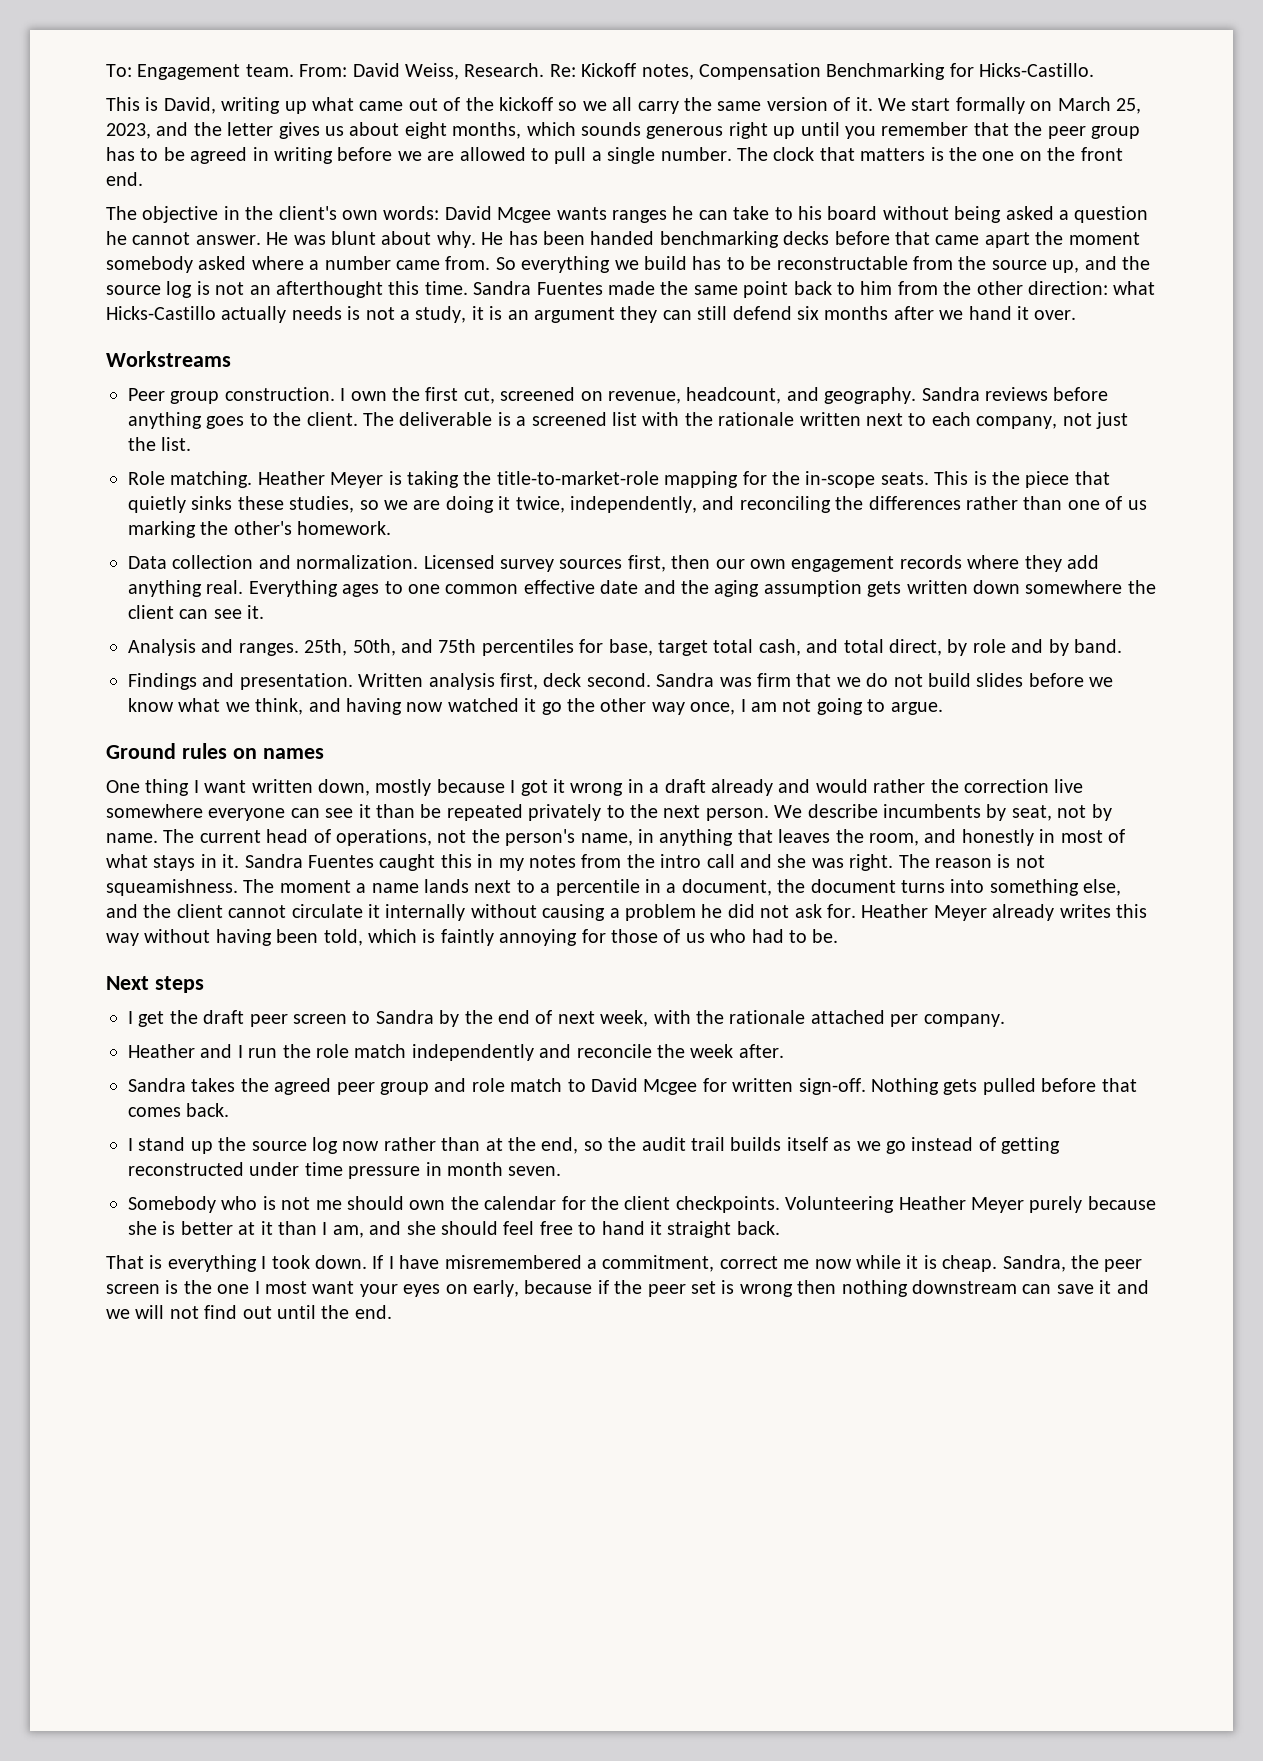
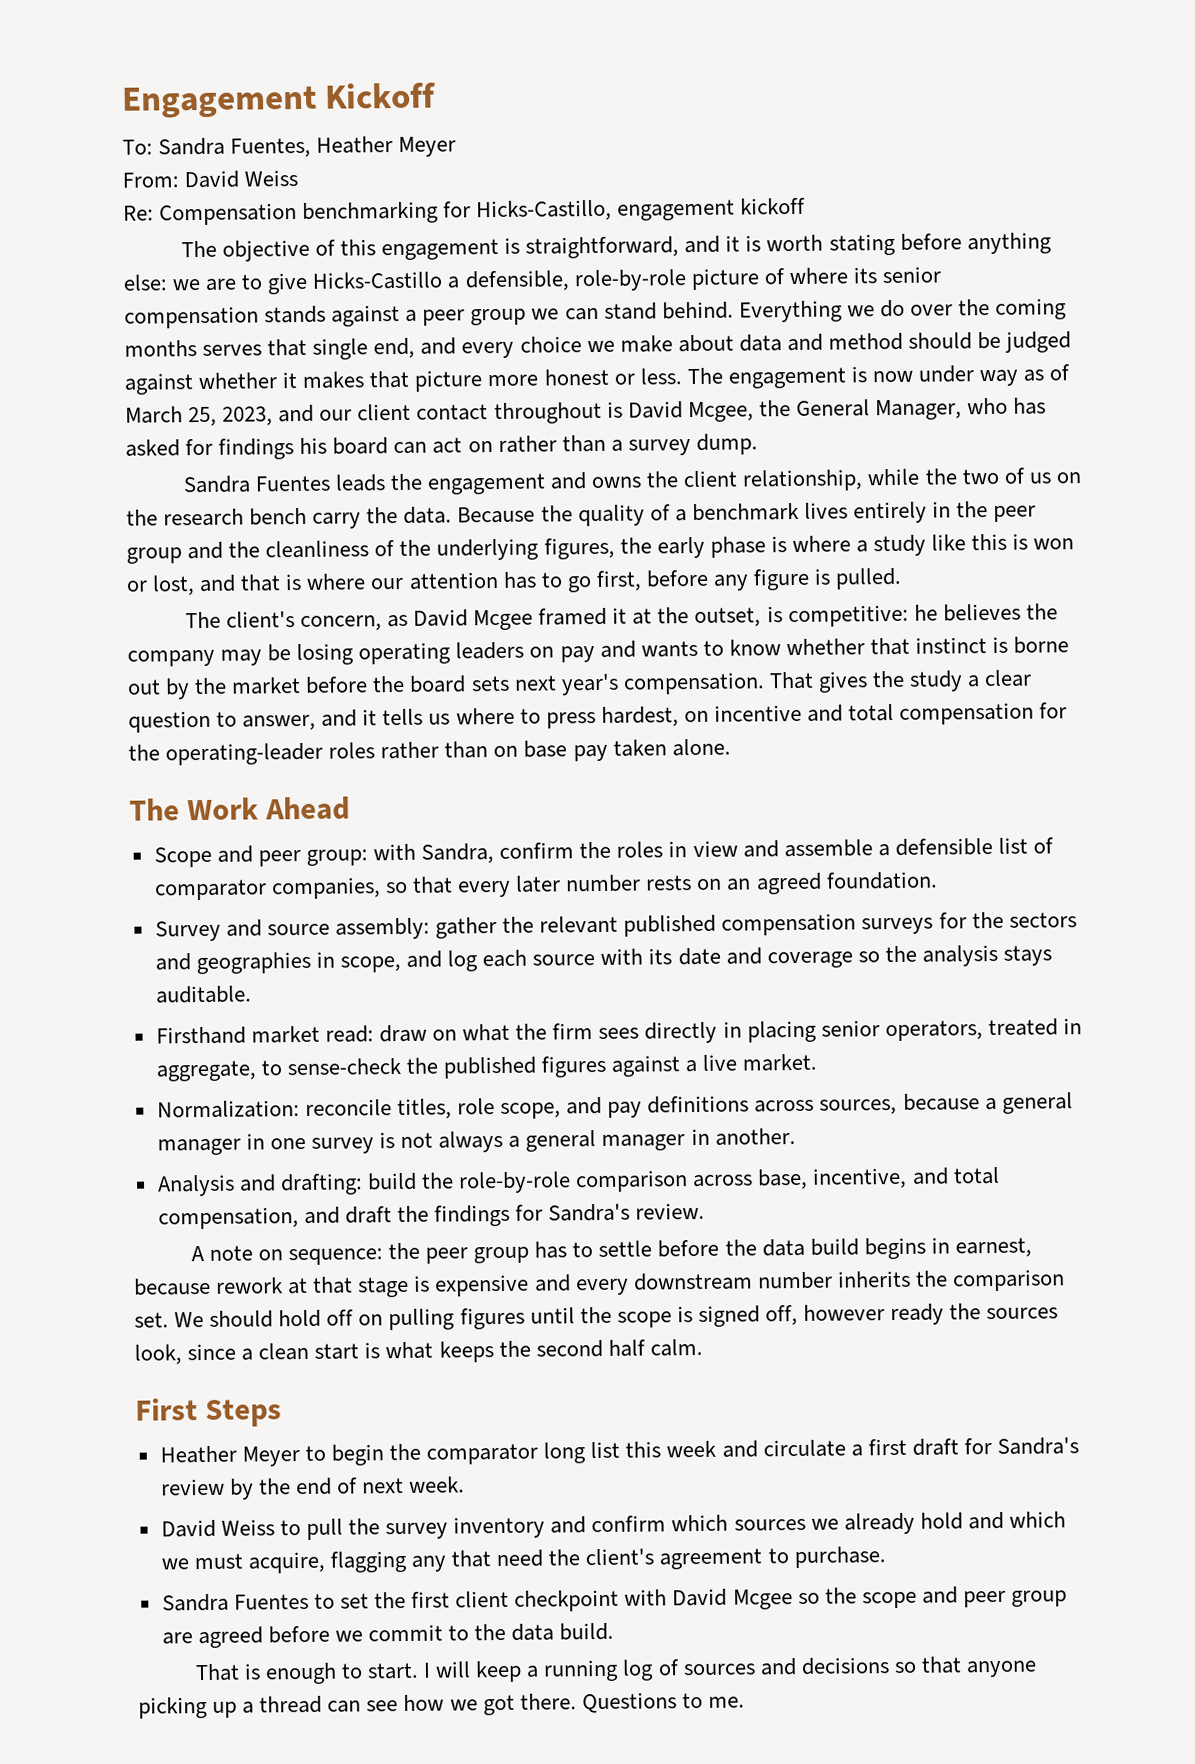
- To: Engagement team. From: David Weiss, Research. Re: Kickoff notes, Compensation Benchmarking for Hicks-Castillo.
- This is David, writing up what came out of the kickoff so we all carry the same version of it. We start formally on March 25, 2023, and the letter gives us about eight months, which sounds generous right up until you remember that the peer group has to be agreed in writing before we are allowed to pull a single number. The clock that matters is the one on the front end.
- The objective in the client's own words: David Mcgee wants ranges he can take to his board without being asked a question he cannot answer. He was blunt about why. He has been handed benchmarking decks before that came apart the moment somebody asked where a number came from. So everything we build has to be reconstructable from the source up, and the source log is not an afterthought this time. Sandra Fuentes made the same point back to him from the other direction: what Hicks-Castillo actually needs is not a study, it is an argument they can still defend six months after we hand it over.
- Workstreams
- Peer group construction. I own the first cut, screened on revenue, headcount, and geography. Sandra reviews before anything goes to the client. The deliverable is a screened list with the rationale written next to each company, not just the list.
- Role matching. Heather Meyer is taking the title-to-market-role mapping for the in-scope seats. This is the piece that quietly sinks these studies, so we are doing it twice, independently, and reconciling the differences rather than one of us marking the other's homework.
- Data collection and normalization. Licensed survey sources first, then our own engagement records where they add anything real. Everything ages to one common effective date and the aging assumption gets written down somewhere the client can see it.
- Analysis and ranges. 25th, 50th, and 75th percentiles for base, target total cash, and total direct, by role and by band.
- Findings and presentation. Written analysis first, deck second. Sandra was firm that we do not build slides before we know what we think, and having now watched it go the other way once, I am not going to argue.
- Ground rules on names
- One thing I want written down, mostly because I got it wrong in a draft already and would rather the correction live somewhere everyone can see it than be repeated privately to the next person. We describe incumbents by seat, not by name. The current head of operations, not the person's name, in anything that leaves the room, and honestly in most of what stays in it. Sandra Fuentes caught this in my notes from the intro call and she was right. The reason is not squeamishness. The moment a name lands next to a percentile in a document, the document turns into something else, and the client cannot circulate it internally without causing a problem he did not ask for. Heather Meyer already writes this way without having been told, which is faintly annoying for those of us who had to be.
- Next steps
- I get the draft peer screen to Sandra by the end of next week, with the rationale attached per company.
- Heather and I run the role match independently and reconcile the week after.
- Sandra takes the agreed peer group and role match to David Mcgee for written sign-off. Nothing gets pulled before that comes back.
- I stand up the source log now rather than at the end, so the audit trail builds itself as we go instead of getting reconstructed under time pressure in month seven.
- Somebody who is not me should own the calendar for the client checkpoints. Volunteering Heather Meyer purely because she is better at it than I am, and she should feel free to hand it straight back.
- That is everything I took down. If I have misremembered a commitment, correct me now while it is cheap. Sandra, the peer screen is the one I most want your eyes on early, because if the peer set is wrong then nothing downstream can save it and we will not find out until the end.
+ Engagement Kickoff
+ To: Sandra Fuentes, Heather Meyer
+ From: David Weiss
+ Re: Compensation benchmarking for Hicks-Castillo, engagement kickoff
+ The objective of this engagement is straightforward, and it is worth stating before anything else: we are to give Hicks-Castillo a defensible, role-by-role picture of where its senior compensation stands against a peer group we can stand behind. Everything we do over the coming months serves that single end, and every choice we make about data and method should be judged against whether it makes that picture more honest or less. The engagement is now under way as of March 25, 2023, and our client contact throughout is David Mcgee, the General Manager, who has asked for findings his board can act on rather than a survey dump.
+ Sandra Fuentes leads the engagement and owns the client relationship, while the two of us on the research bench carry the data. Because the quality of a benchmark lives entirely in the peer group and the cleanliness of the underlying figures, the early phase is where a study like this is won or lost, and that is where our attention has to go first, before any figure is pulled.
+ The client's concern, as David Mcgee framed it at the outset, is competitive: he believes the company may be losing operating leaders on pay and wants to know whether that instinct is borne out by the market before the board sets next year's compensation. That gives the study a clear question to answer, and it tells us where to press hardest, on incentive and total compensation for the operating-leader roles rather than on base pay taken alone.
+ The Work Ahead
+ Scope and peer group: with Sandra, confirm the roles in view and assemble a defensible list of comparator companies, so that every later number rests on an agreed foundation.
+ Survey and source assembly: gather the relevant published compensation surveys for the sectors and geographies in scope, and log each source with its date and coverage so the analysis stays auditable.
+ Firsthand market read: draw on what the firm sees directly in placing senior operators, treated in aggregate, to sense-check the published figures against a live market.
+ Normalization: reconcile titles, role scope, and pay definitions across sources, because a general manager in one survey is not always a general manager in another.
+ Analysis and drafting: build the role-by-role comparison across base, incentive, and total compensation, and draft the findings for Sandra's review.
+ A note on sequence: the peer group has to settle before the data build begins in earnest, because rework at that stage is expensive and every downstream number inherits the comparison set. We should hold off on pulling figures until the scope is signed off, however ready the sources look, since a clean start is what keeps the second half calm.
+ First Steps
+ Heather Meyer to begin the comparator long list this week and circulate a first draft for Sandra's review by the end of next week.
+ David Weiss to pull the survey inventory and confirm which sources we already hold and which we must acquire, flagging any that need the client's agreement to purchase.
+ Sandra Fuentes to set the first client checkpoint with David Mcgee so the scope and peer group are agreed before we commit to the data build.
+ That is enough to start. I will keep a running log of sources and decisions so that anyone picking up a thread can see how we got there. Questions to me.

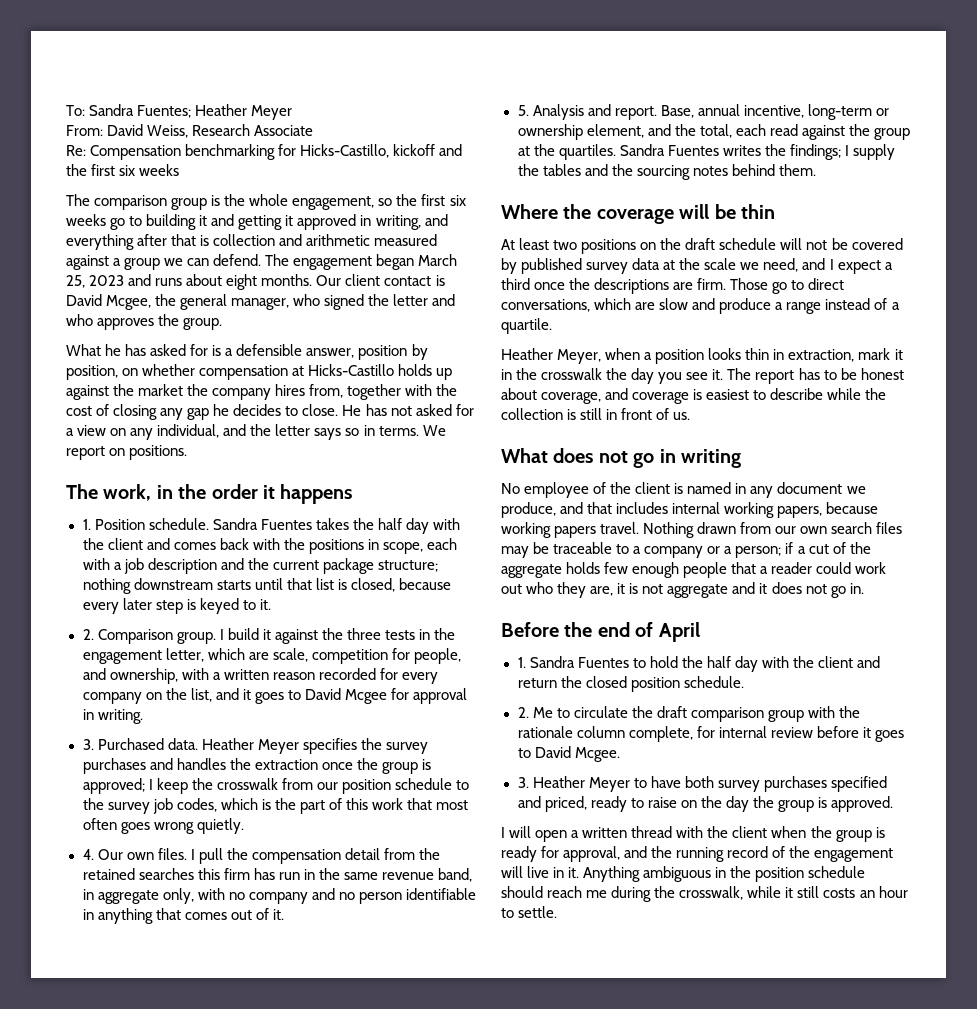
- Engagement Kickoff
- To: Sandra Fuentes, Heather Meyer
+ To: Sandra Fuentes; Heather Meyer
- From: David Weiss
+ From: David Weiss, Research Associate
- Re: Compensation benchmarking for Hicks-Castillo, engagement kickoff
- The objective of this engagement is straightforward, and it is worth stating before anything else: we are to give Hicks-Castillo a defensible, role-by-role picture of where its senior compensation stands against a peer group we can stand behind. Everything we do over the coming months serves that single end, and every choice we make about data and method should be judged against whether it makes that picture more honest or less. The engagement is now under way as of March 25, 2023, and our client contact throughout is David Mcgee, the General Manager, who has asked for findings his board can act on rather than a survey dump.
- Sandra Fuentes leads the engagement and owns the client relationship, while the two of us on the research bench carry the data. Because the quality of a benchmark lives entirely in the peer group and the cleanliness of the underlying figures, the early phase is where a study like this is won or lost, and that is where our attention has to go first, before any figure is pulled.
- The client's concern, as David Mcgee framed it at the outset, is competitive: he believes the company may be losing operating leaders on pay and wants to know whether that instinct is borne out by the market before the board sets next year's compensation. That gives the study a clear question to answer, and it tells us where to press hardest, on incentive and total compensation for the operating-leader roles rather than on base pay taken alone.
- The Work Ahead
- Scope and peer group: with Sandra, confirm the roles in view and assemble a defensible list of comparator companies, so that every later number rests on an agreed foundation.
- Survey and source assembly: gather the relevant published compensation surveys for the sectors and geographies in scope, and log each source with its date and coverage so the analysis stays auditable.
- Firsthand market read: draw on what the firm sees directly in placing senior operators, treated in aggregate, to sense-check the published figures against a live market.
- Normalization: reconcile titles, role scope, and pay definitions across sources, because a general manager in one survey is not always a general manager in another.
- Analysis and drafting: build the role-by-role comparison across base, incentive, and total compensation, and draft the findings for Sandra's review.
- A note on sequence: the peer group has to settle before the data build begins in earnest, because rework at that stage is expensive and every downstream number inherits the comparison set. We should hold off on pulling figures until the scope is signed off, however ready the sources look, since a clean start is what keeps the second half calm.
- First Steps
- Heather Meyer to begin the comparator long list this week and circulate a first draft for Sandra's review by the end of next week.
- David Weiss to pull the survey inventory and confirm which sources we already hold and which we must acquire, flagging any that need the client's agreement to purchase.
- Sandra Fuentes to set the first client checkpoint with David Mcgee so the scope and peer group are agreed before we commit to the data build.
- That is enough to start. I will keep a running log of sources and decisions so that anyone picking up a thread can see how we got there. Questions to me.
+ Re: Compensation benchmarking for Hicks-Castillo, kickoff and the first six weeks
+ The comparison group is the whole engagement, so the first six weeks go to building it and getting it approved in writing, and everything after that is collection and arithmetic measured against a group we can defend. The engagement began March 25, 2023 and runs about eight months. Our client contact is David Mcgee, the general manager, who signed the letter and who approves the group.
+ What he has asked for is a defensible answer, position by position, on whether compensation at Hicks-Castillo holds up against the market the company hires from, together with the cost of closing any gap he decides to close. He has not asked for a view on any individual, and the letter says so in terms. We report on positions.
+ The work, in the order it happens
+ 1. Position schedule. Sandra Fuentes takes the half day with the client and comes back with the positions in scope, each with a job description and the current package structure; nothing downstream starts until that list is closed, because every later step is keyed to it.
+ 2. Comparison group. I build it against the three tests in the engagement letter, which are scale, competition for people, and ownership, with a written reason recorded for every company on the list, and it goes to David Mcgee for approval in writing.
+ 3. Purchased data. Heather Meyer specifies the survey purchases and handles the extraction once the group is approved; I keep the crosswalk from our position schedule to the survey job codes, which is the part of this work that most often goes wrong quietly.
+ 4. Our own files. I pull the compensation detail from the retained searches this firm has run in the same revenue band, in aggregate only, with no company and no person identifiable in anything that comes out of it.
+ 5. Analysis and report. Base, annual incentive, long-term or ownership element, and the total, each read against the group at the quartiles. Sandra Fuentes writes the findings; I supply the tables and the sourcing notes behind them.
+ Where the coverage will be thin
+ At least two positions on the draft schedule will not be covered by published survey data at the scale we need, and I expect a third once the descriptions are firm. Those go to direct conversations, which are slow and produce a range instead of a quartile.
+ Heather Meyer, when a position looks thin in extraction, mark it in the crosswalk the day you see it. The report has to be honest about coverage, and coverage is easiest to describe while the collection is still in front of us.
+ What does not go in writing
+ No employee of the client is named in any document we produce, and that includes internal working papers, because working papers travel. Nothing drawn from our own search files may be traceable to a company or a person; if a cut of the aggregate holds few enough people that a reader could work out who they are, it is not aggregate and it does not go in.
+ Before the end of April
+ 1. Sandra Fuentes to hold the half day with the client and return the closed position schedule.
+ 2. Me to circulate the draft comparison group with the rationale column complete, for internal review before it goes to David Mcgee.
+ 3. Heather Meyer to have both survey purchases specified and priced, ready to raise on the day the group is approved.
+ I will open a written thread with the client when the group is ready for approval, and the running record of the engagement will live in it. Anything ambiguous in the position schedule should reach me during the crosswalk, while it still costs an hour to settle.

